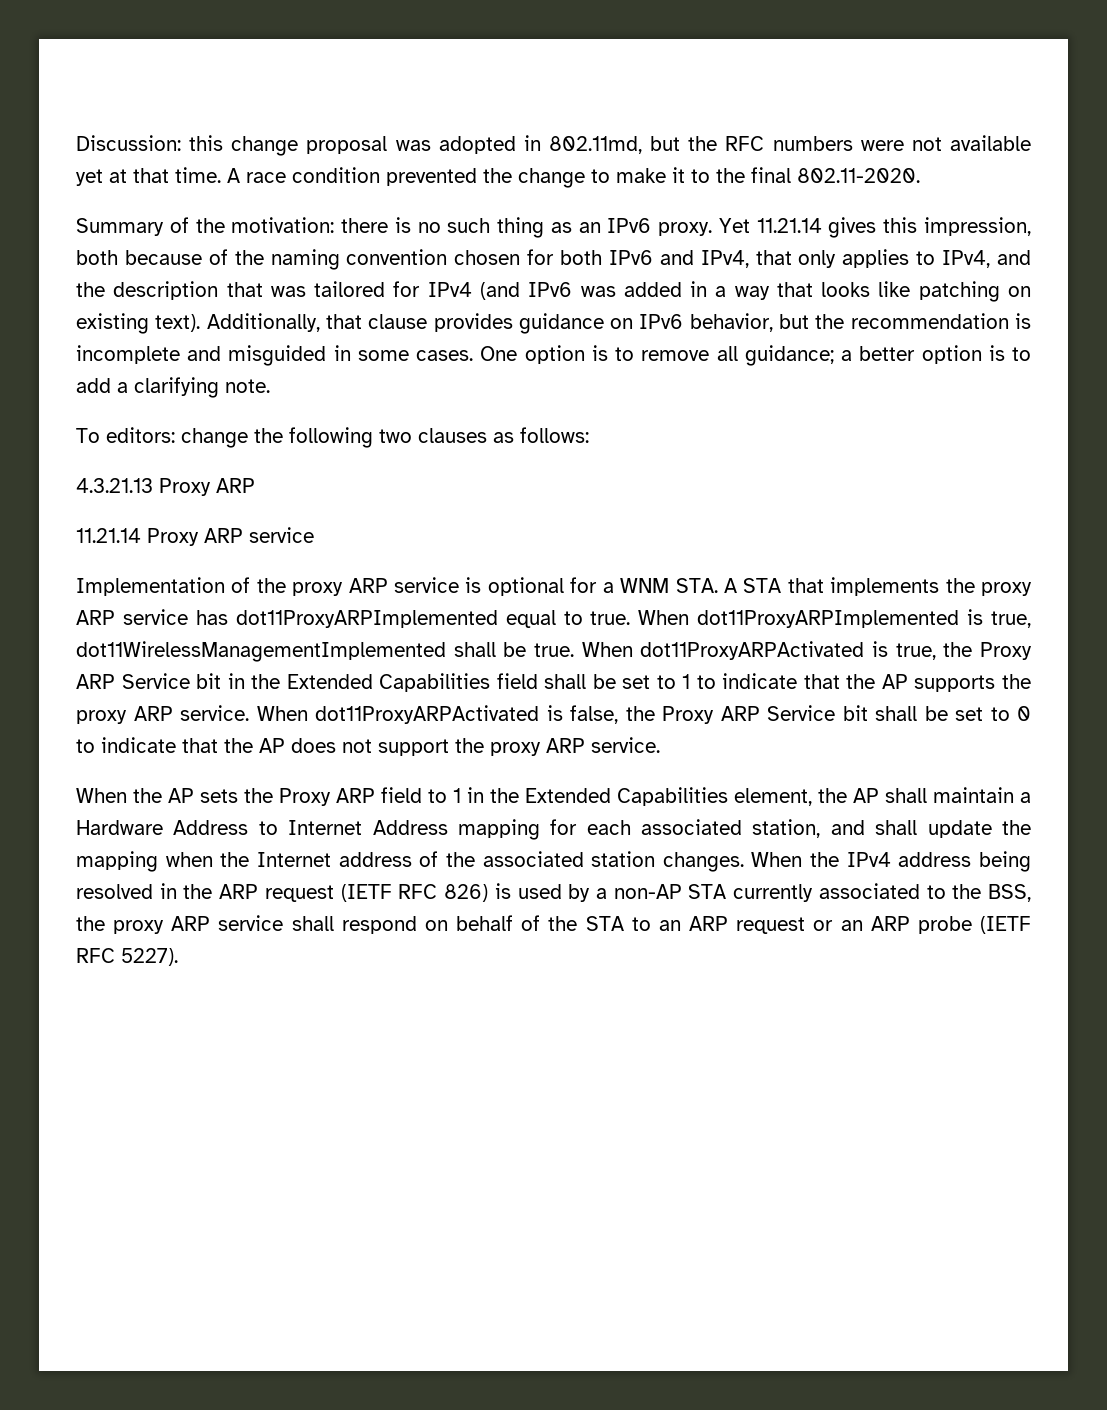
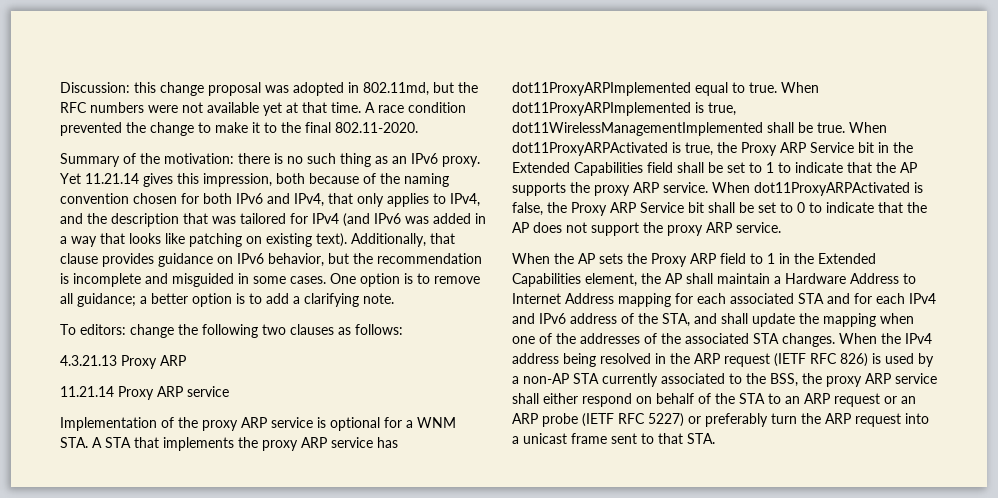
- When the AP sets the Proxy ARP field to 1 in the Extended Capabilities element, the AP shall maintain a Hardware Address to Internet Address mapping for each associated station, and shall update the mapping when the Internet address of the associated station changes.
+ When the AP sets the Proxy ARP field to 1 in the Extended Capabilities element, the AP shall maintain a Hardware Address to Internet Address mapping for each associated STA and for each IPv4 and IPv6 address of the STA, and shall update the mapping when one of the addresses of the associated STA changes.
- When the IPv4 address being resolved in the ARP request (IETF RFC 826) is used by a non-AP STA currently associated to the BSS, the proxy ARP service shall respond on behalf of the STA to an ARP request or an ARP probe (IETF RFC 5227).
+ When the IPv4 address being resolved in the ARP request (IETF RFC 826) is used by a non-AP STA currently associated to the BSS, the proxy ARP service shall either respond on behalf of the STA to an ARP request or an ARP probe (IETF RFC 5227) or preferably turn the ARP request into a unicast frame sent to that STA.

